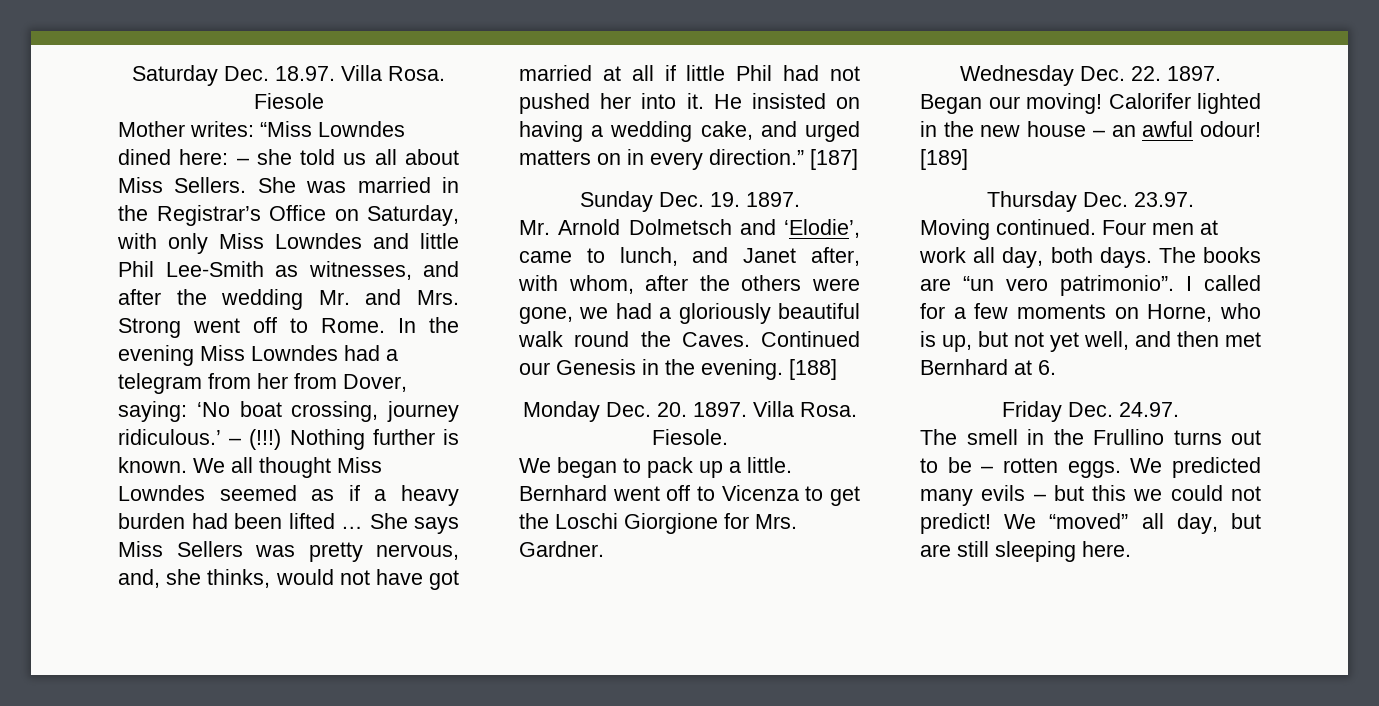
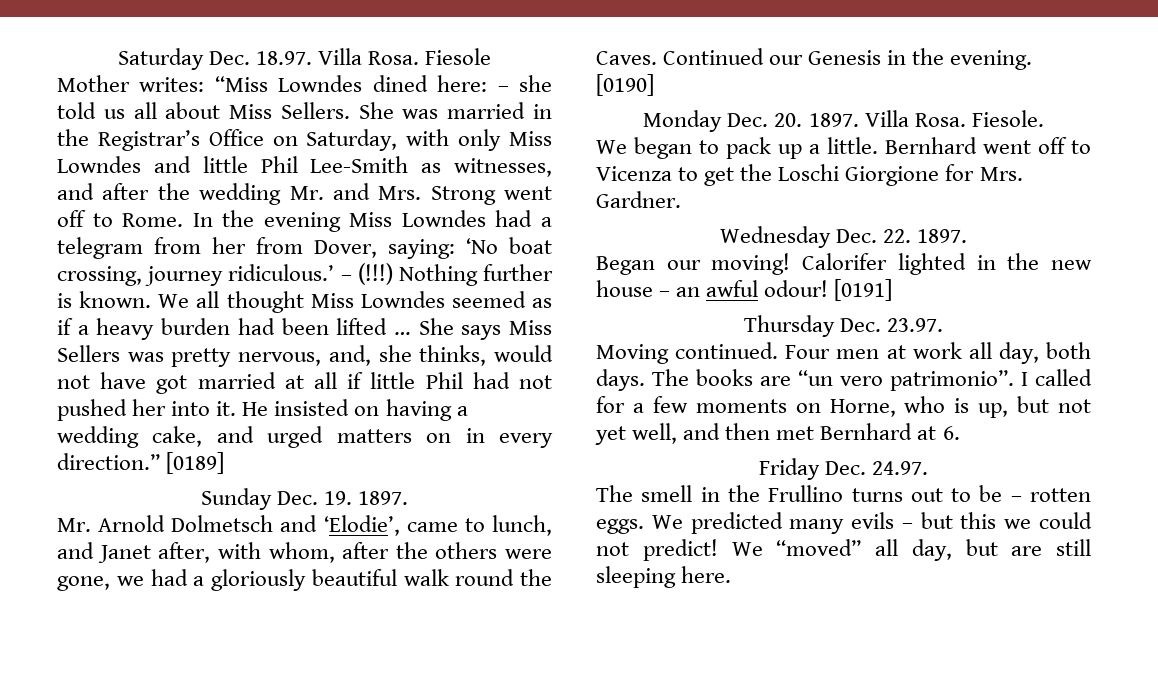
- [187]
+ [0189]
- [188]
+ [0190]
- [189]
+ [0191]

